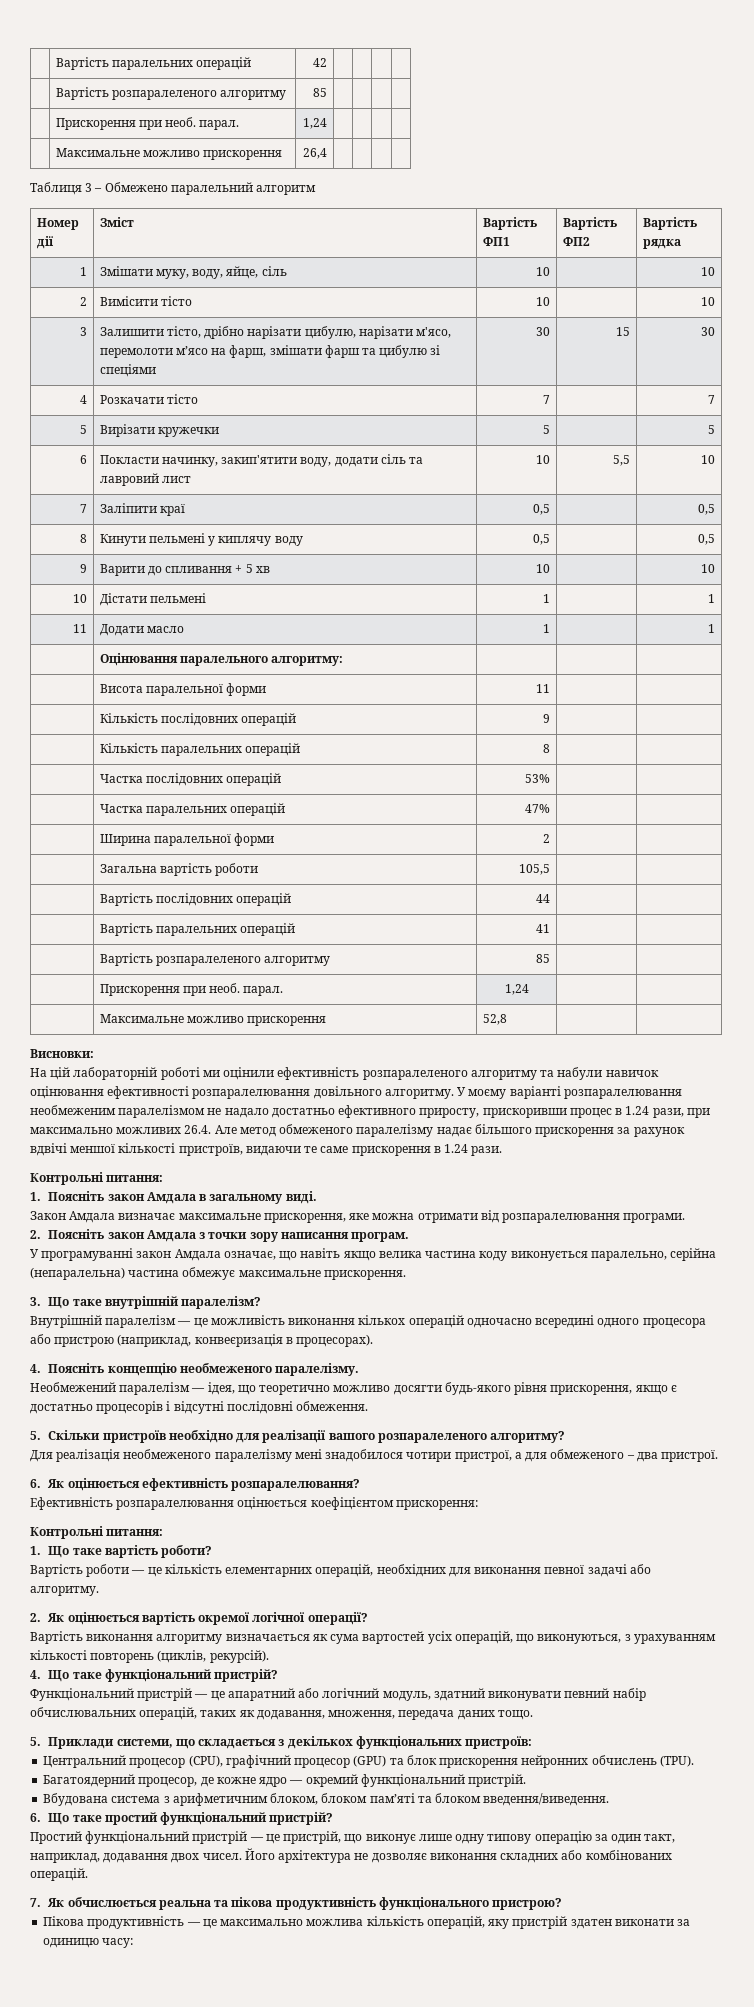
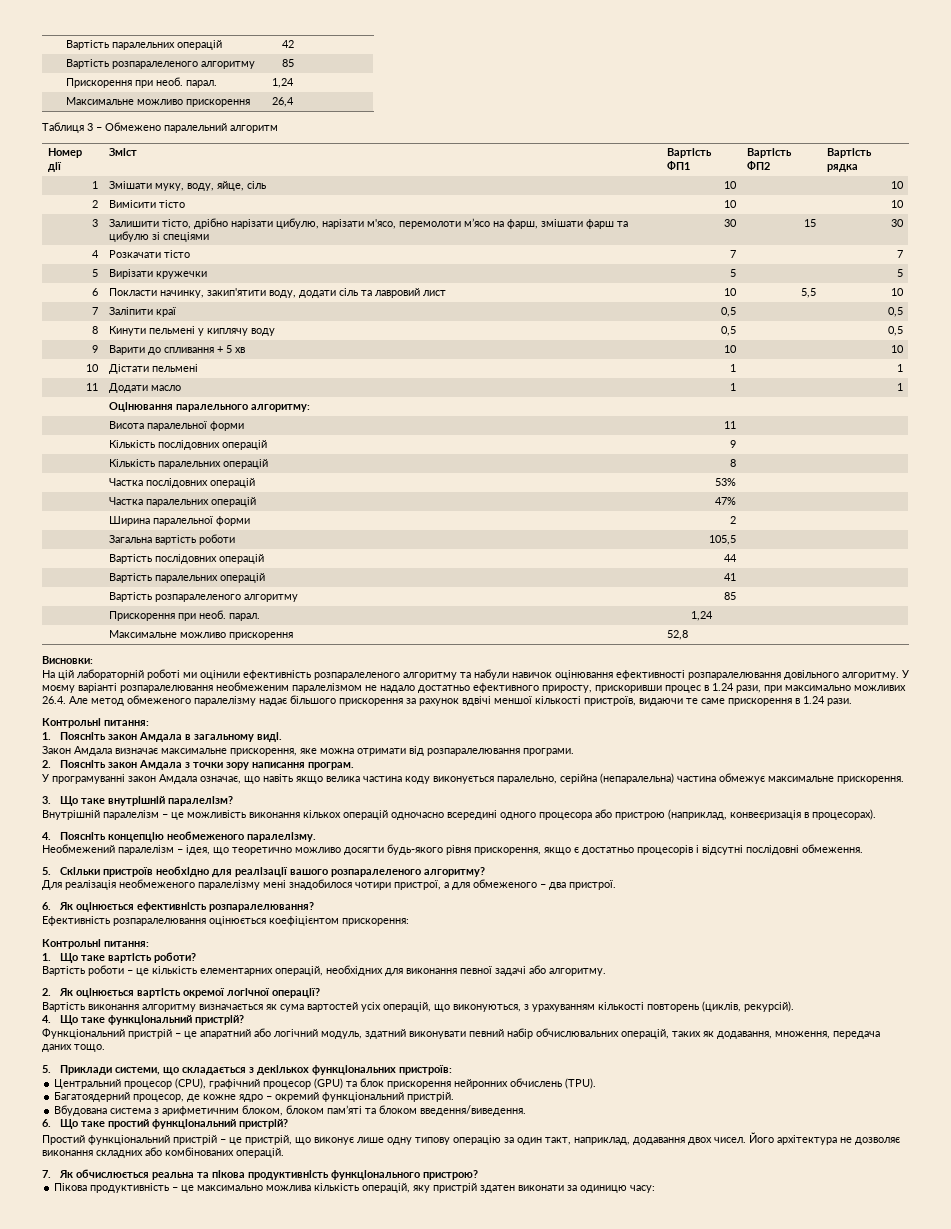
- Внутрішній паралелізм — це можливість виконання кількох операцій одночасно всередині одного процесора або пристрою (наприклад, конвеєризація в процесорах).
+ Внутрішній паралелізм – це можливість виконання кількох операцій одночасно всередині одного процесора або пристрою (наприклад, конвеєризація в процесорах).
- Необмежений паралелізм — ідея, що теоретично можливо досягти будь-якого рівня прискорення, якщо є достатньо процесорів і відсутні послідовні обмеження.
+ Необмежений паралелізм – ідея, що теоретично можливо досягти будь-якого рівня прискорення, якщо є достатньо процесорів і відсутні послідовні обмеження.
- Вартість роботи — це кількість елементарних операцій, необхідних для виконання певної задачі або алгоритму.
+ Вартість роботи – це кількість елементарних операцій, необхідних для виконання певної задачі або алгоритму.
- Функціональний пристрій — це апаратний або логічний модуль, здатний виконувати певний набір обчислювальних операцій, таких як додавання, множення, передача даних тощо.
+ Функціональний пристрій – це апаратний або логічний модуль, здатний виконувати певний набір обчислювальних операцій, таких як додавання, множення, передача даних тощо.
- Багатоядерний процесор, де кожне ядро — окремий функціональний пристрій.
+ Багатоядерний процесор, де кожне ядро – окремий функціональний пристрій.
- Простий функціональний пристрій — це пристрій, що виконує лише одну типову операцію за один такт, наприклад, додавання двох чисел.
+ Простий функціональний пристрій – це пристрій, що виконує лише одну типову операцію за один такт, наприклад, додавання двох чисел.
- Пікова продуктивність — це максимально можлива кількість операцій, яку пристрій здатен виконати за одиницю часу:
+ Пікова продуктивність – це максимально можлива кількість операцій, яку пристрій здатен виконати за одиницю часу:

